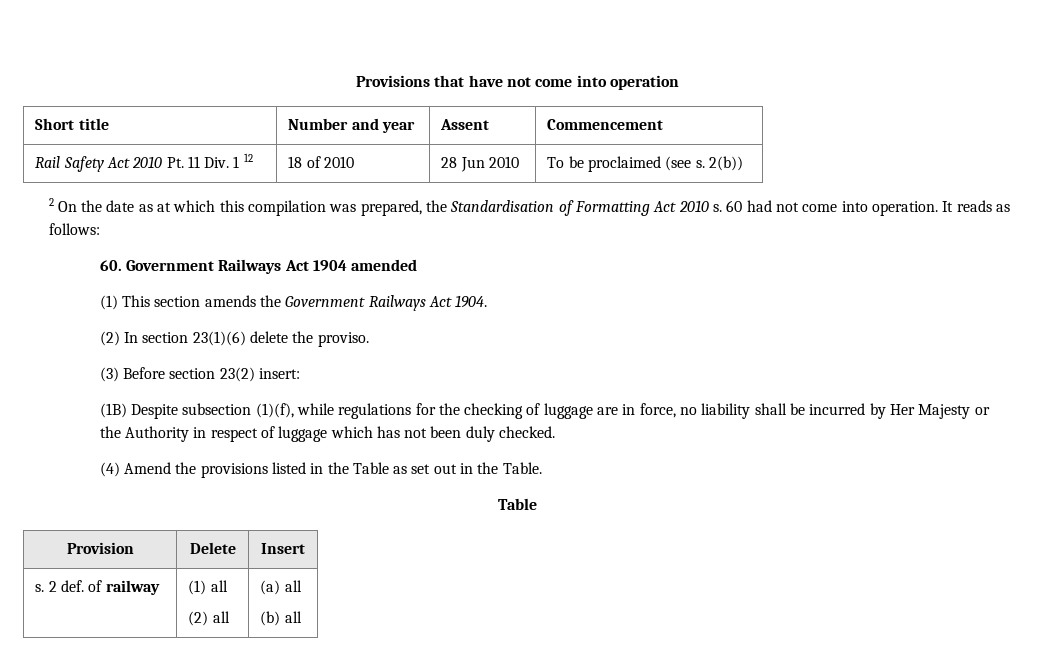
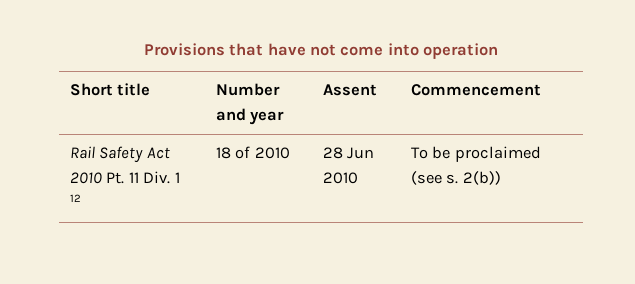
- 2 On the date as at which this compilation was prepared, the Standardisation of Formatting Act 2010 s. 60 had not come into operation. It reads as follows:
- 60. Government Railways Act 1904 amended
- (1) This section amends the Government Railways Act 1904.
- (2) In section 23(1)(6) delete the proviso.
- (3) Before section 23(2) insert:
- (1B) Despite subsection (1)(f), while regulations for the checking of luggage are in force, no liability shall be incurred by Her Majesty or the Authority in respect of luggage which has not been duly checked.
- (4) Amend the provisions listed in the Table as set out in the Table.
- Table
- Provision | Delete | Insert
- s. 2 def. of railway | (1) all
- (2) all | (a) all
- (b) all

